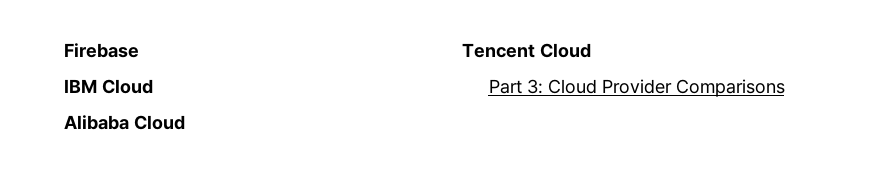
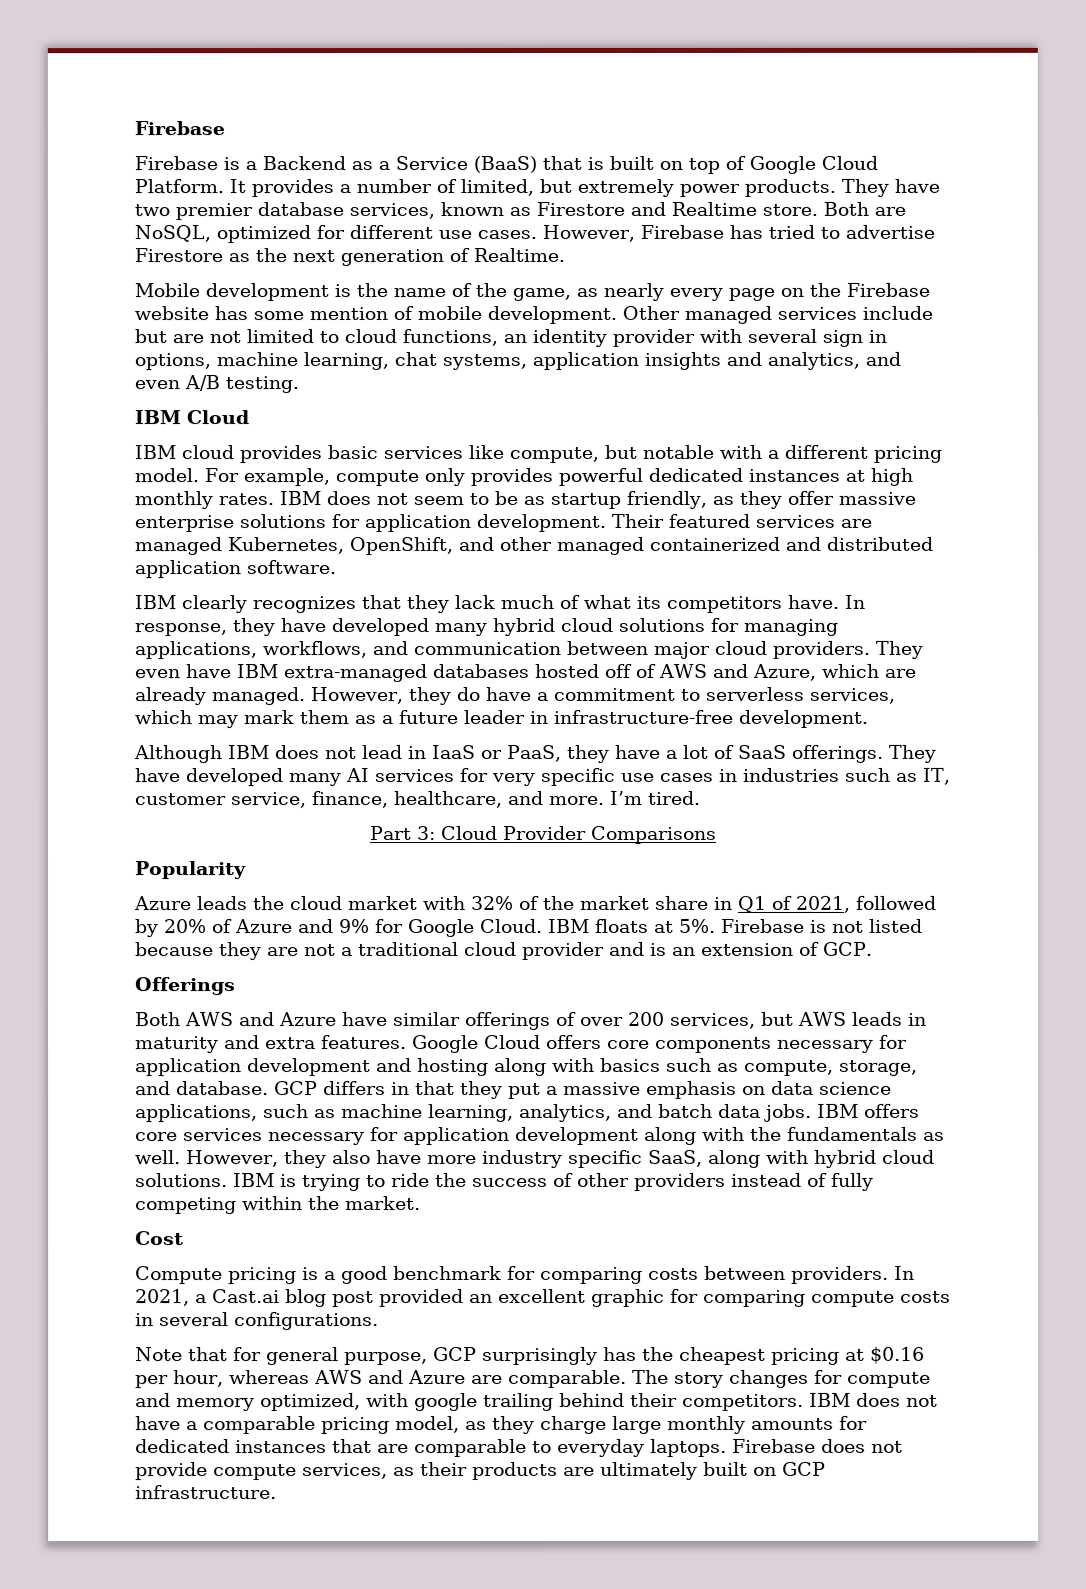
+ Firebase is a Backend as a Service (BaaS) that is built on top of Google Cloud Platform. It provides a number of limited, but extremely power products. They have two premier database services, known as Firestore and Realtime store. Both are NoSQL, optimized for different use cases. However, Firebase has tried to advertise Firestore as the next generation of Realtime.
+ Mobile development is the name of the game, as nearly every page on the Firebase website has some mention of mobile development. Other managed services include but are not limited to cloud functions, an identity provider with several sign in options, machine learning, chat systems, application insights and analytics, and even A/B testing.
  IBM Cloud
- Alibaba Cloud
- Tencent Cloud
+ IBM cloud provides basic services like compute, but notable with a different pricing model. For example, compute only provides powerful dedicated instances at high monthly rates. IBM does not seem to be as startup friendly, as they offer massive enterprise solutions for application development. Their featured services are managed Kubernetes, OpenShift, and other managed containerized and distributed application software.
+ IBM clearly recognizes that they lack much of what its competitors have. In response, they have developed many hybrid cloud solutions for managing applications, workflows, and communication between major cloud providers. They even have IBM extra-managed databases hosted off of AWS and Azure, which are already managed. However, they do have a commitment to serverless services, which may mark them as a future leader in infrastructure-free development.
+ Although IBM does not lead in IaaS or PaaS, they have a lot of SaaS offerings. They have developed many AI services for very specific use cases in industries such as IT, customer service, finance, healthcare, and more. I’m tired.
+ Popularity
+ Azure leads the cloud market with 32% of the market share in Q1 of 2021, followed by 20% of Azure and 9% for Google Cloud. IBM floats at 5%. Firebase is not listed because they are not a traditional cloud provider and is an extension of GCP.
+ Offerings
+ Both AWS and Azure have similar offerings of over 200 services, but AWS leads in maturity and extra features. Google Cloud offers core components necessary for application development and hosting along with basics such as compute, storage, and database. GCP differs in that they put a massive emphasis on data science applications, such as machine learning, analytics, and batch data jobs. IBM offers core services necessary for application development along with the fundamentals as well. However, they also have more industry specific SaaS, along with hybrid cloud solutions. IBM is trying to ride the success of other providers instead of fully competing within the market.
+ Cost
+ Compute pricing is a good benchmark for comparing costs between providers. In 2021, a Cast.ai blog post provided an excellent graphic for comparing compute costs in several configurations.
+ Note that for general purpose, GCP surprisingly has the cheapest pricing at $0.16 per hour, whereas AWS and Azure are comparable. The story changes for compute and memory optimized, with google trailing behind their competitors. IBM does not have a comparable pricing model, as they charge large monthly amounts for dedicated instances that are comparable to everyday laptops. Firebase does not provide compute services, as their products are ultimately built on GCP infrastructure.

